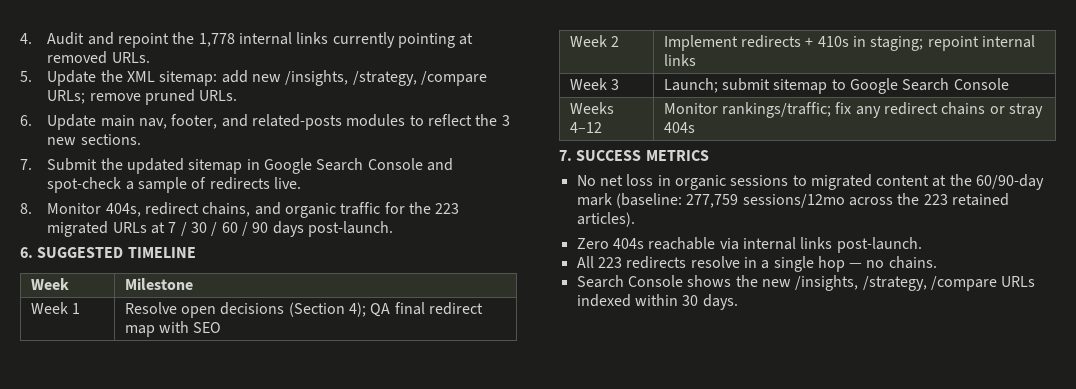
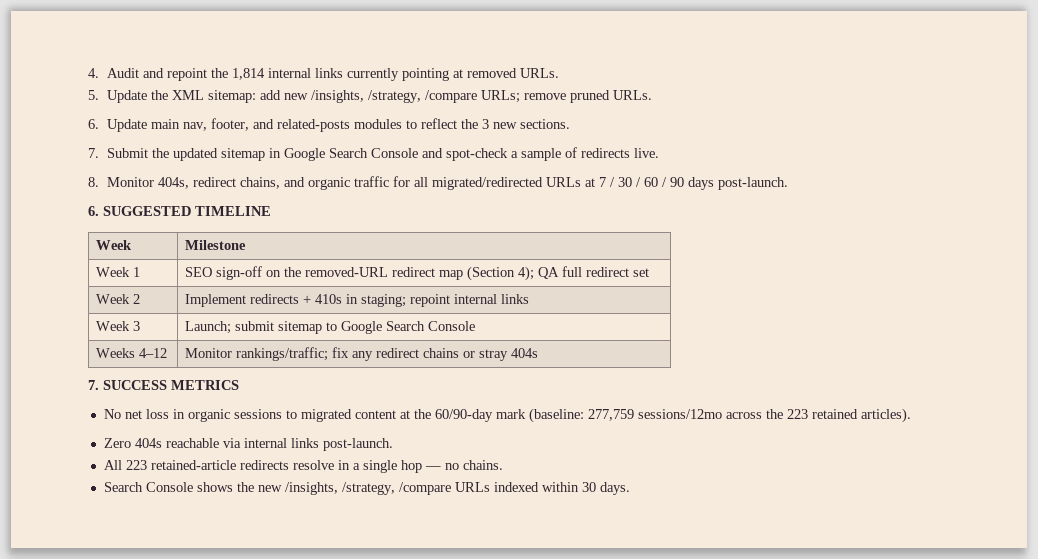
- 4. Audit and repoint the 1,778 internal links currently pointing at removed URLs.
+ 4. Audit and repoint the 1,814 internal links currently pointing at removed URLs.
- 8. Monitor 404s, redirect chains, and organic traffic for the 223 migrated URLs at 7 / 30 / 60 / 90 days post-launch.
+ 8. Monitor 404s, redirect chains, and organic traffic for all migrated/redirected URLs at 7 / 30 / 60 / 90 days post-launch.
- Week 1 | Resolve open decisions (Section 4); QA final redirect map with SEO
+ Week 1 | SEO sign-off on the removed-URL redirect map (Section 4); QA full redirect set
- All 223 redirects resolve in a single hop — no chains.
+ All 223 retained-article redirects resolve in a single hop — no chains.

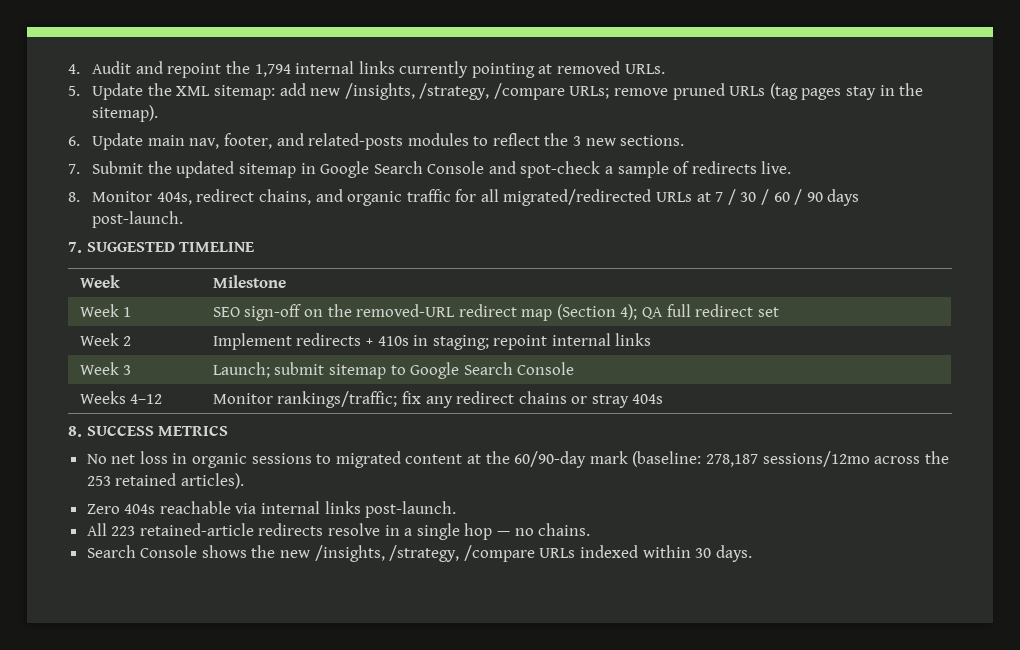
- 4. Audit and repoint the 1,814 internal links currently pointing at removed URLs.
+ 4. Audit and repoint the 1,794 internal links currently pointing at removed URLs.
- 5. Update the XML sitemap: add new /insights, /strategy, /compare URLs; remove pruned URLs.
+ 5. Update the XML sitemap: add new /insights, /strategy, /compare URLs; remove pruned URLs (tag pages stay in the sitemap).
- 6. SUGGESTED TIMELINE
+ 7. SUGGESTED TIMELINE
- 7. SUCCESS METRICS
+ 8. SUCCESS METRICS
- No net loss in organic sessions to migrated content at the 60/90-day mark (baseline: 277,759 sessions/12mo across the 223 retained articles).
+ No net loss in organic sessions to migrated content at the 60/90-day mark (baseline: 278,187 sessions/12mo across the 253 retained articles).

